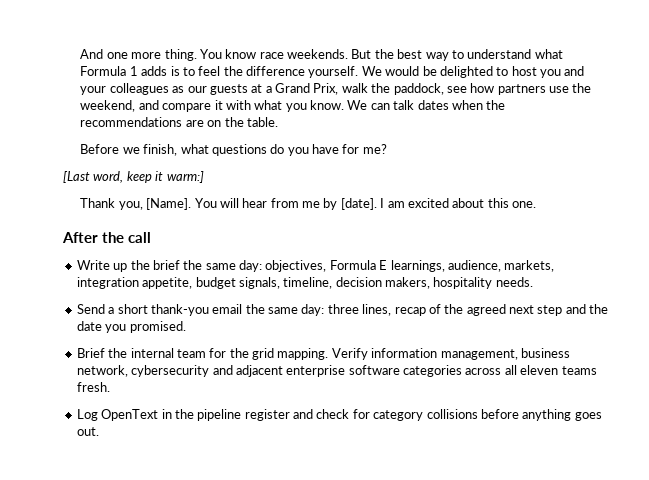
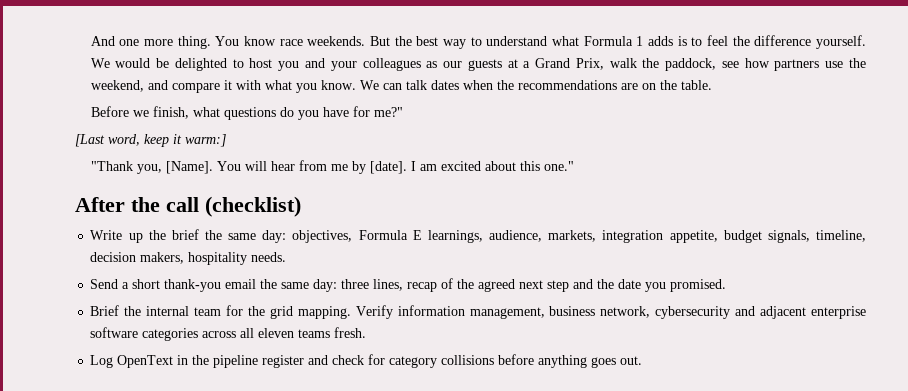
- Before we finish, what questions do you have for me?
+ Before we finish, what questions do you have for me?"
- Thank you, [Name].
+ "Thank you, [Name].
- I am excited about this one.
+ I am excited about this one."
- After the call
+ After the call (checklist)

